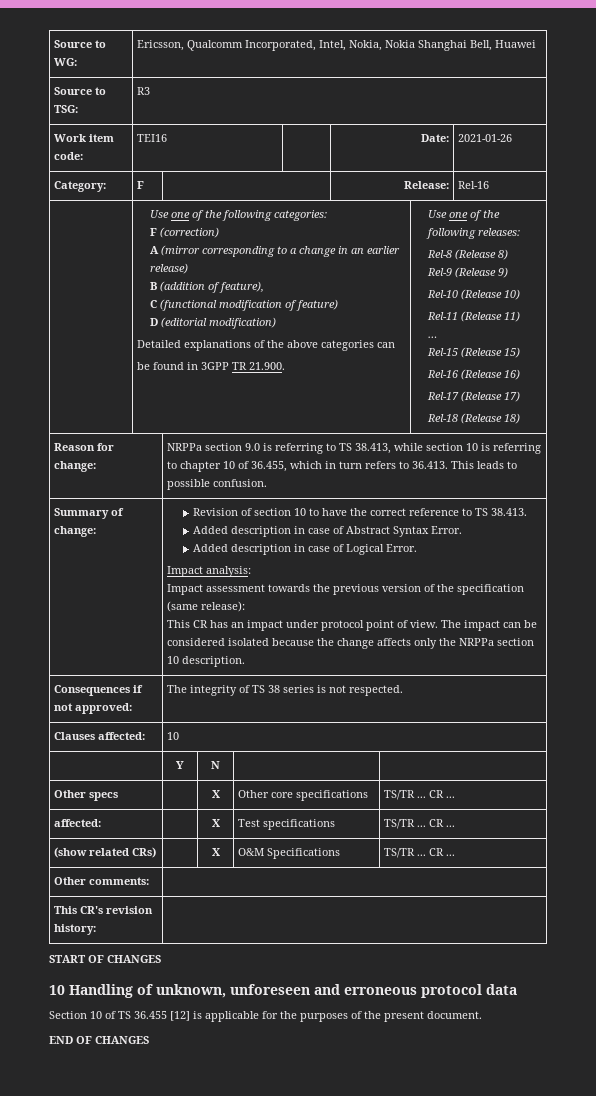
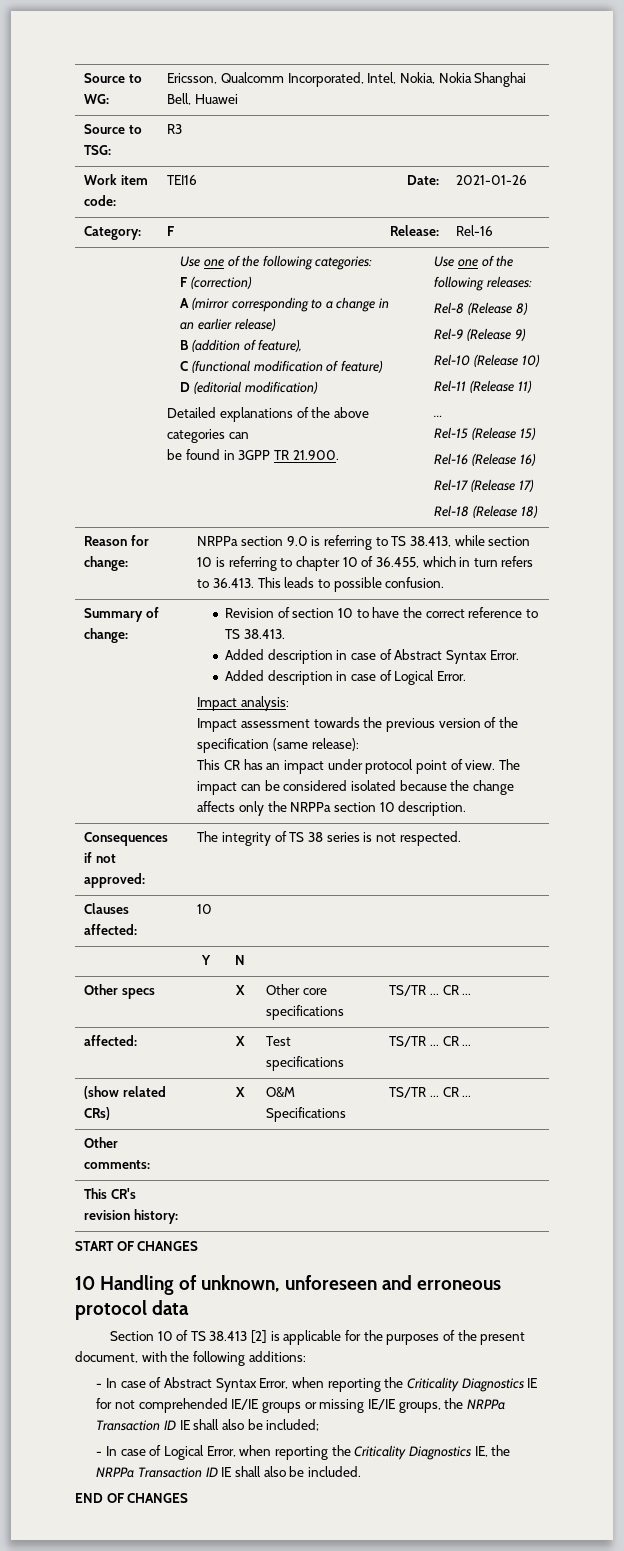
- Section 10 of TS 36.455 [12] is applicable for the purposes of the present document.
+ Section 10 of TS 38.413 [2] is applicable for the purposes of the present document, with the following additions:
+ - In case of Abstract Syntax Error, when reporting the Criticality Diagnostics IE for not comprehended IE/IE groups or missing IE/IE groups, the NRPPa Transaction ID IE shall also be included;
+ - In case of Logical Error, when reporting the Criticality Diagnostics IE, the NRPPa Transaction ID IE shall also be included.

